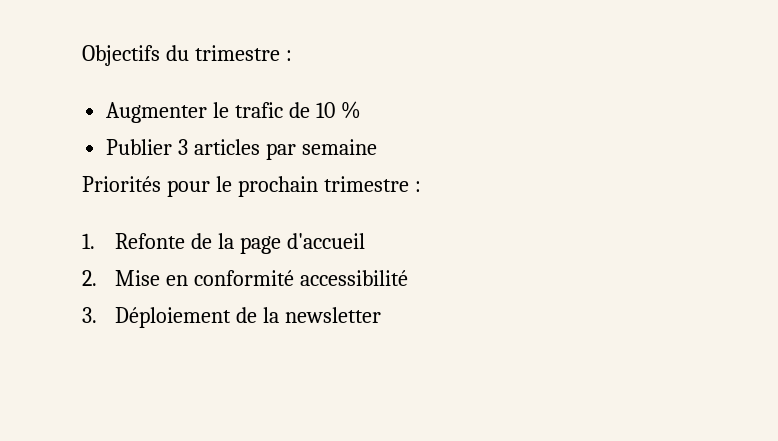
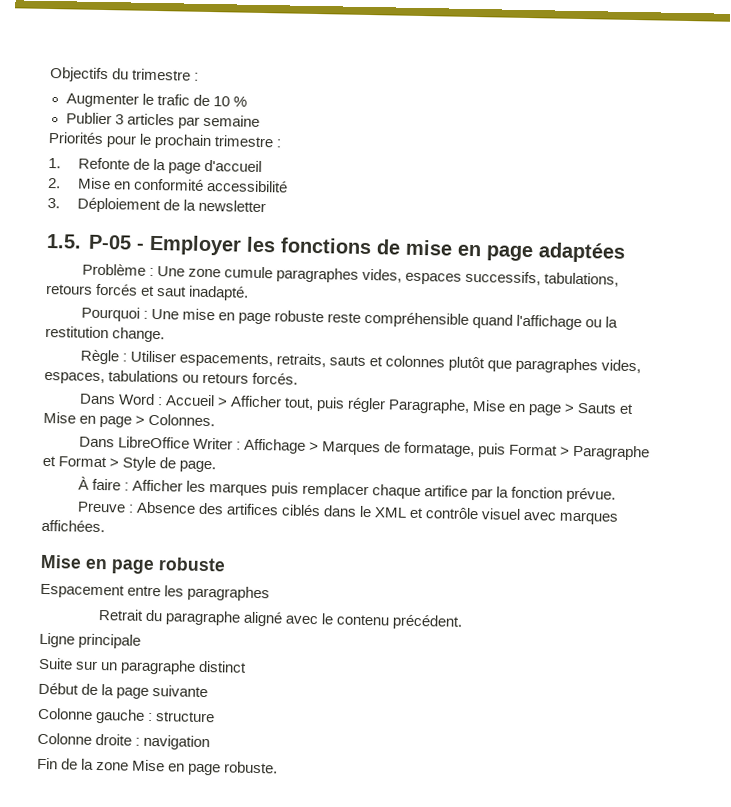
+ 1.5. P-05 - Employer les fonctions de mise en page adaptées
+ Problème : Une zone cumule paragraphes vides, espaces successifs, tabulations, retours forcés et saut inadapté.
+ Pourquoi : Une mise en page robuste reste compréhensible quand l'affichage ou la restitution change.
+ Règle : Utiliser espacements, retraits, sauts et colonnes plutôt que paragraphes vides, espaces, tabulations ou retours forcés.
+ Dans Word : Accueil > Afficher tout, puis régler Paragraphe, Mise en page > Sauts et Mise en page > Colonnes.
+ Dans LibreOffice Writer : Affichage > Marques de formatage, puis Format > Paragraphe et Format > Style de page.
+ À faire : Afficher les marques puis remplacer chaque artifice par la fonction prévue.
+ Preuve : Absence des artifices ciblés dans le XML et contrôle visuel avec marques affichées.
+ Mise en page robuste
+ Espacement entre les paragraphes
+ Retrait du paragraphe aligné avec le contenu précédent.
+ Ligne principale
+ Suite sur un paragraphe distinct
+ Début de la page suivante
+ Colonne gauche : structure
+ Colonne droite : navigation
+ Fin de la zone Mise en page robuste.

